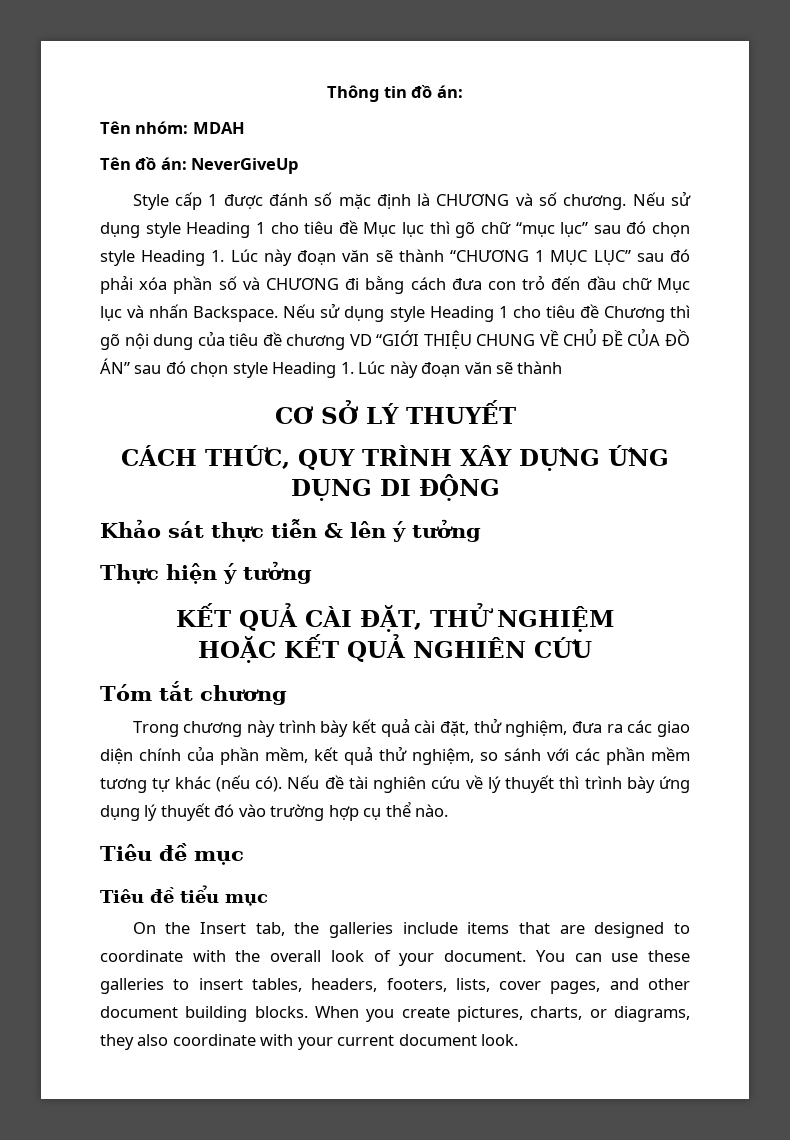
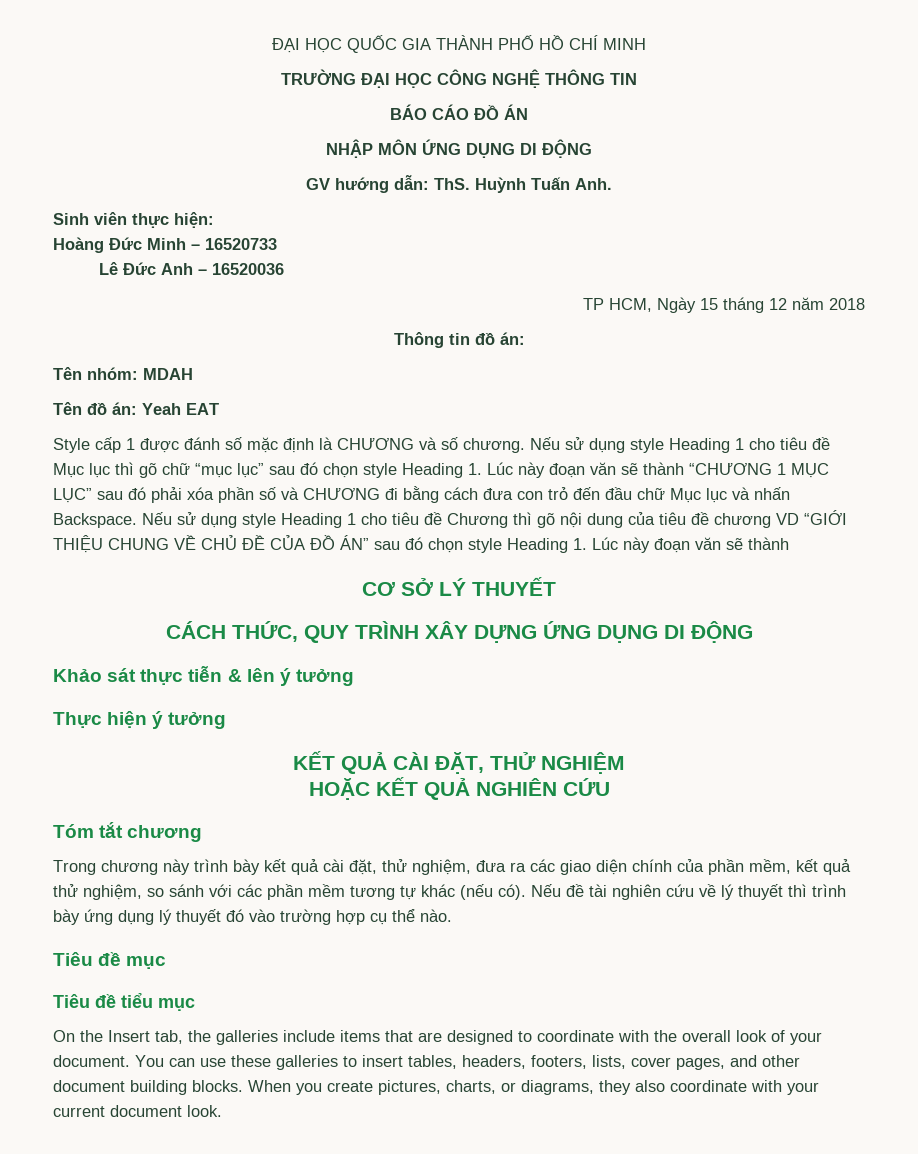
+ ĐẠI HỌC QUỐC GIA THÀNH PHỐ HỒ CHÍ MINH
+ TRƯỜNG ĐẠI HỌC CÔNG NGHỆ THÔNG TIN
+ BÁO CÁO ĐỒ ÁN
+ NHẬP MÔN ỨNG DỤNG DI ĐỘNG
+ GV hướng dẫn: ThS. Huỳnh Tuấn Anh.
+ Sinh viên thực hiện:
+ Hoàng Đức Minh – 16520733
+ Lê Đức Anh – 16520036
+ TP HCM, Ngày 15 tháng 12 năm 2018
- Tên đồ án: NeverGiveUp
+ Tên đồ án: Yeah EAT

